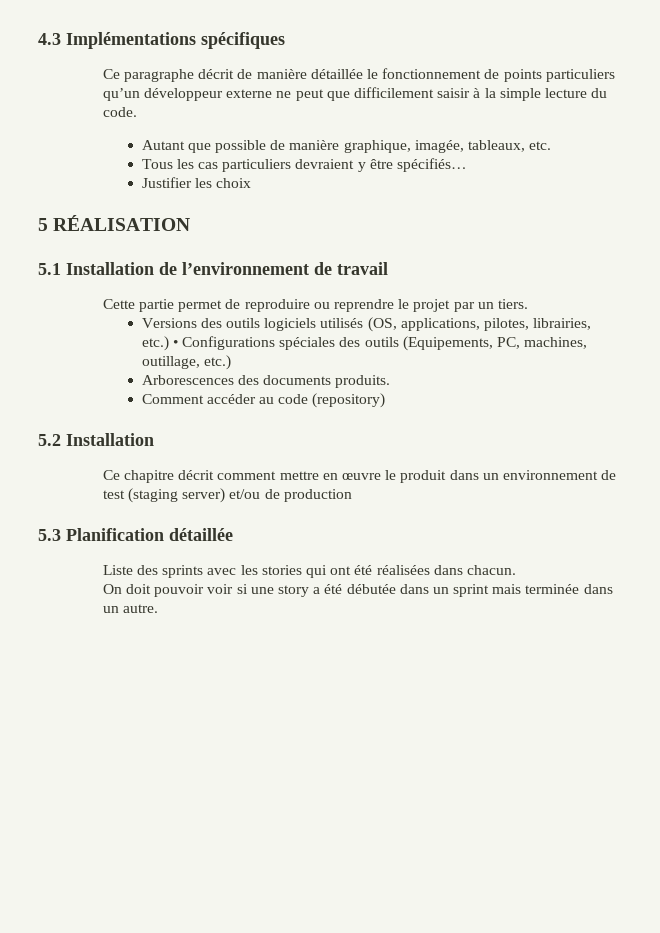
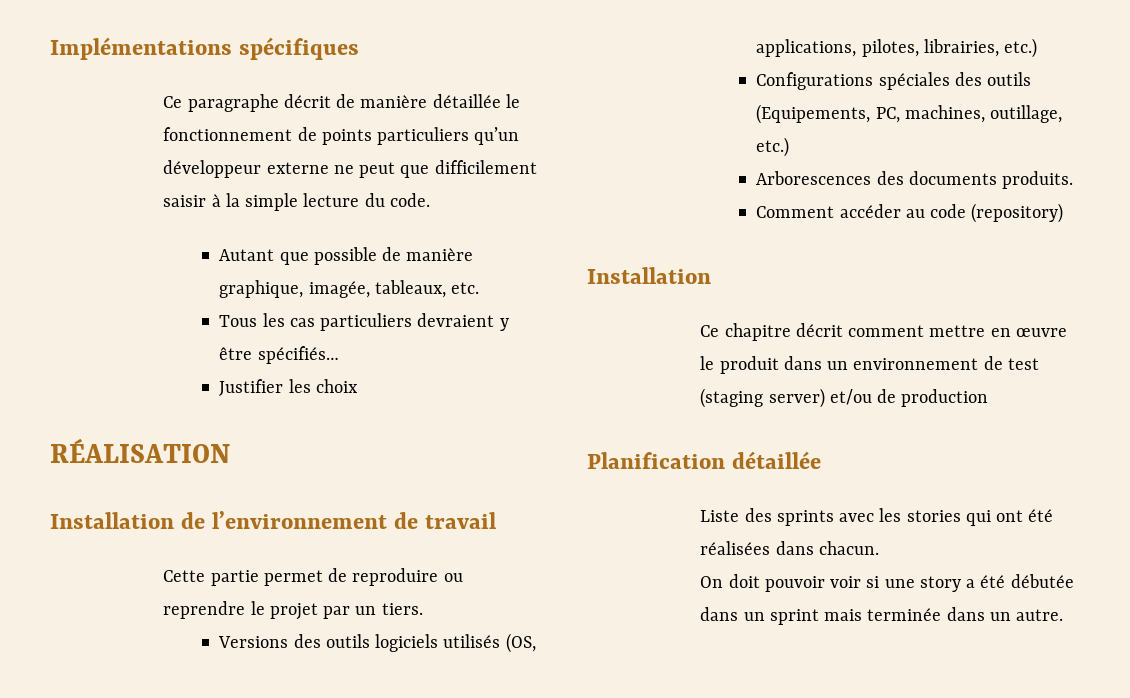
- 4.3 Implémentations spécifiques
+ Implémentations spécifiques
- 5 RÉALISATION
+ RÉALISATION
- 5.1 Installation de l’environnement de travail
+ Installation de l’environnement de travail
- Versions des outils logiciels utilisés (OS, applications, pilotes, librairies, etc.) • Configurations spéciales des outils (Equipements, PC, machines, outillage, etc.)
+ Versions des outils logiciels utilisés (OS, applications, pilotes, librairies, etc.)
+ Configurations spéciales des outils (Equipements, PC, machines, outillage, etc.)
  Comment accéder au code (repository)
- 5.2 Installation
+ Installation
- 5.3 Planification détaillée
+ Planification détaillée

